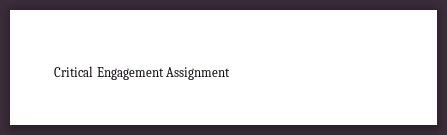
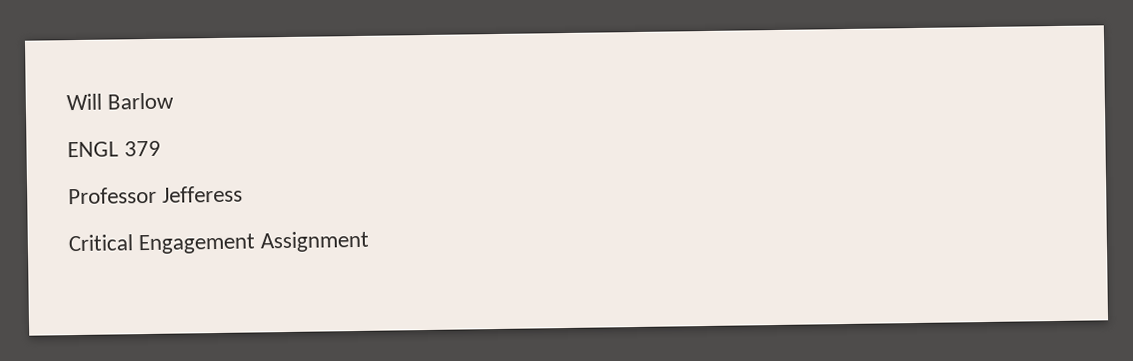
+ Will Barlow
+ ENGL 379
+ Professor Jefferess

